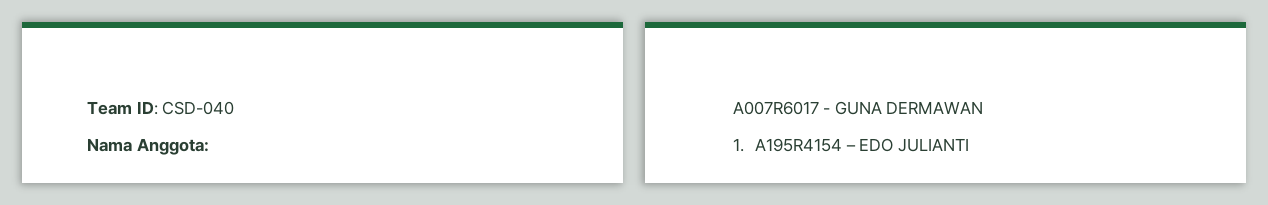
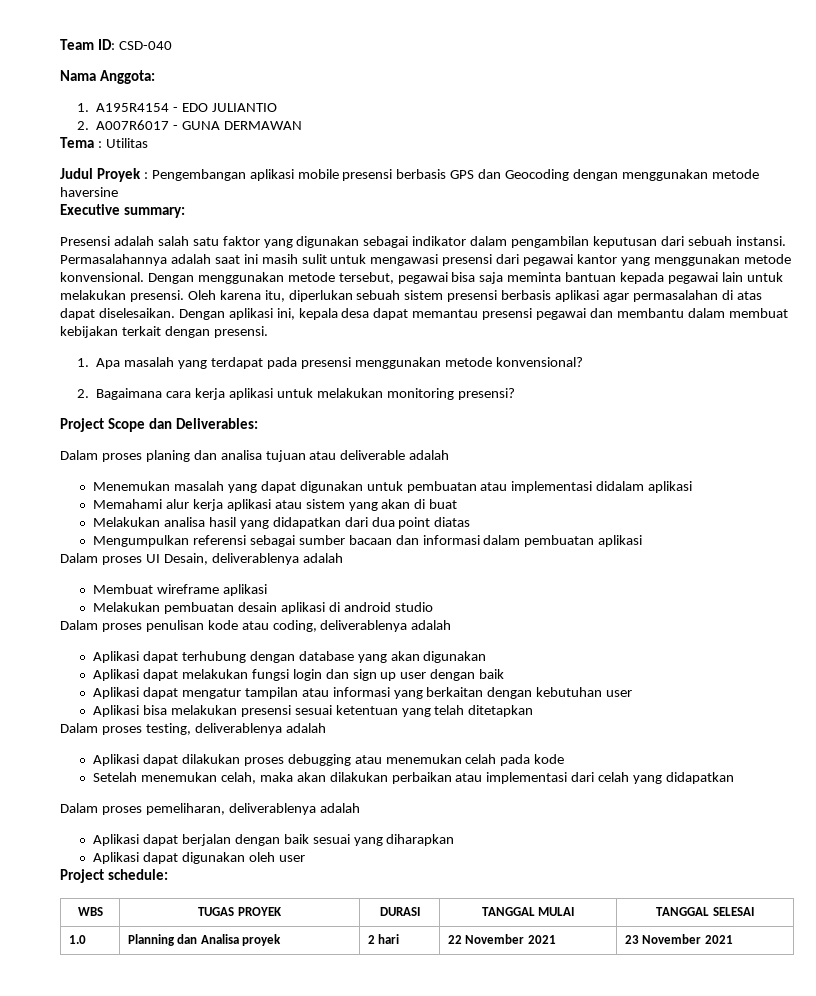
- A007R6017 - GUNA DERMAWAN
- 1. A195R4154 – EDO JULIANTI
+ 1. A195R4154 - EDO JULIANTIO
+ 2. A007R6017 - GUNA DERMAWAN
+ Tema : Utilitas
+ Judul Proyek : Pengembangan aplikasi mobile presensi berbasis GPS dan Geocoding dengan menggunakan metode haversine
+ Executive summary:
+ Presensi adalah salah satu faktor yang digunakan sebagai indikator dalam pengambilan keputusan dari sebuah instansi. Permasalahannya adalah saat ini masih sulit untuk mengawasi presensi dari pegawai kantor yang menggunakan metode konvensional. Dengan menggunakan metode tersebut, pegawai bisa saja meminta bantuan kepada pegawai lain untuk melakukan presensi. Oleh karena itu, diperlukan sebuah sistem presensi berbasis aplikasi agar permasalahan di atas dapat diselesaikan. Dengan aplikasi ini, kepala desa dapat memantau presensi pegawai dan membantu dalam membuat kebijakan terkait dengan presensi.
+ 1. Apa masalah yang terdapat pada presensi menggunakan metode konvensional?
+ 2. Bagaimana cara kerja aplikasi untuk melakukan monitoring presensi?
+ Project Scope dan Deliverables:
+ Dalam proses planing dan analisa tujuan atau deliverable adalah
+ Menemukan masalah yang dapat digunakan untuk pembuatan atau implementasi didalam aplikasi
+ Memahami alur kerja aplikasi atau sistem yang akan di buat
+ Melakukan analisa hasil yang didapatkan dari dua point diatas
+ Mengumpulkan referensi sebagai sumber bacaan dan informasi dalam pembuatan aplikasi
+ Dalam proses UI Desain, deliverablenya adalah
+ Membuat wireframe aplikasi
+ Melakukan pembuatan desain aplikasi di android studio
+ Dalam proses penulisan kode atau coding, deliverablenya adalah
+ Aplikasi dapat terhubung dengan database yang akan digunakan
+ Aplikasi dapat melakukan fungsi login dan sign up user dengan baik
+ Aplikasi dapat mengatur tampilan atau informasi yang berkaitan dengan kebutuhan user
+ Aplikasi bisa melakukan presensi sesuai ketentuan yang telah ditetapkan
+ Dalam proses testing, deliverablenya adalah
+ Aplikasi dapat dilakukan proses debugging atau menemukan celah pada kode
+ Setelah menemukan celah, maka akan dilakukan perbaikan atau implementasi dari celah yang didapatkan
+ Dalam proses pemeliharan, deliverablenya adalah
+ Aplikasi dapat berjalan dengan baik sesuai yang diharapkan
+ Aplikasi dapat digunakan oleh user
+ Project schedule:
+ WBS | TUGAS PROYEK | DURASI | TANGGAL MULAI | TANGGAL SELESAI
+ 1.0 | Planning dan Analisa proyek | 2 hari | 22 November 2021 | 23 November 2021

